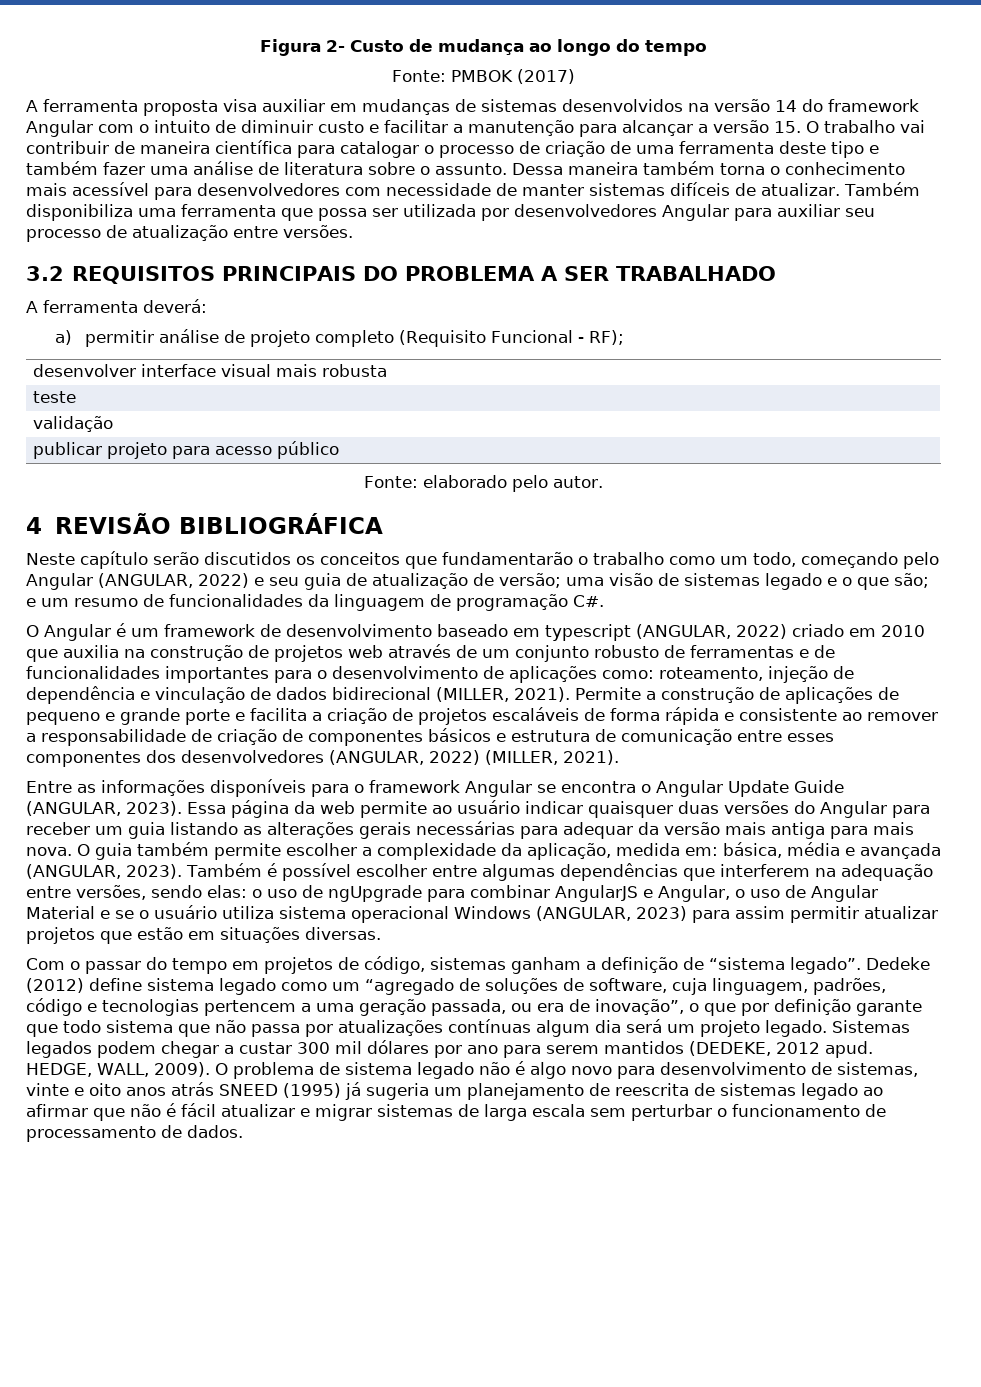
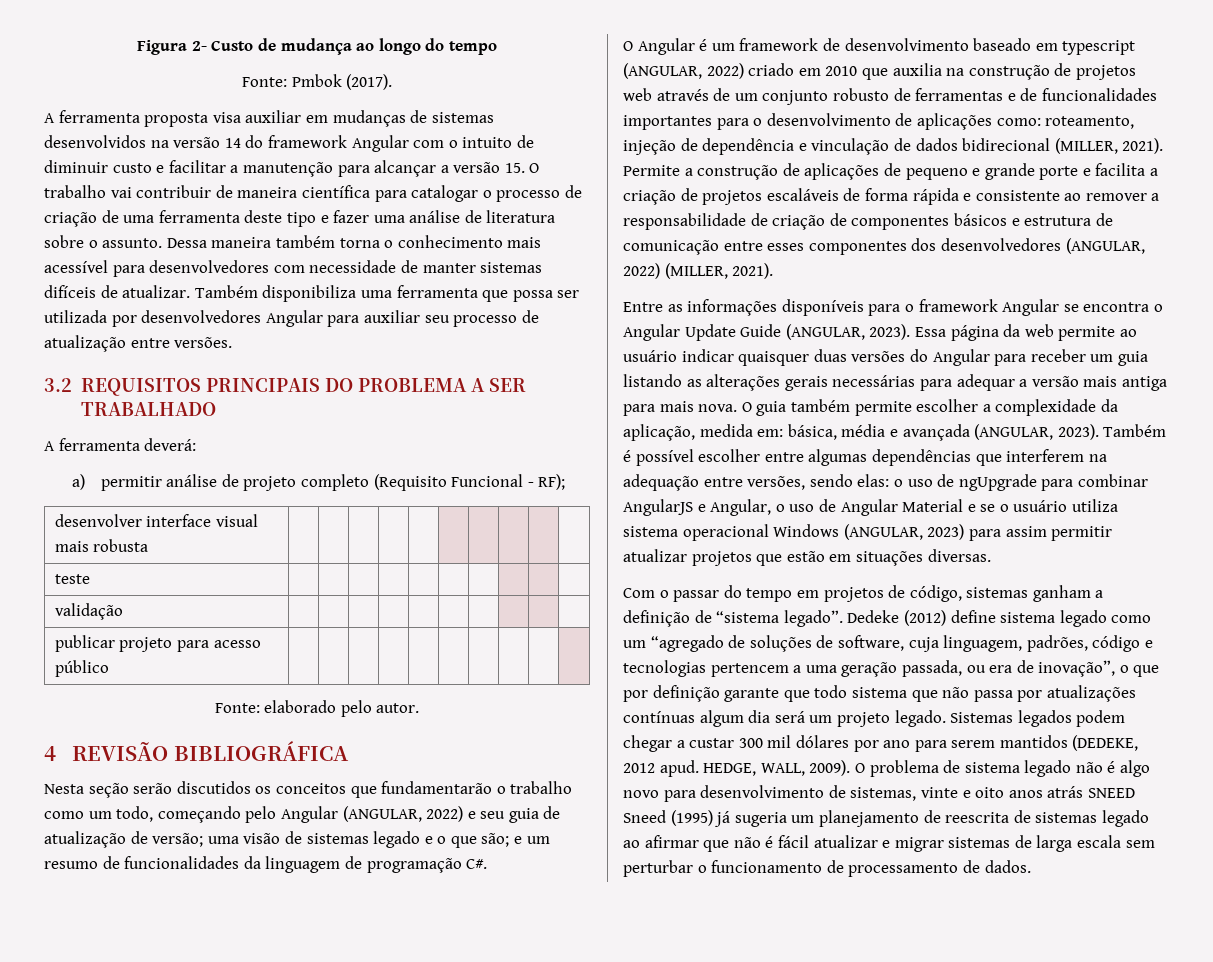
- Fonte: PMBOK (2017)
+ Fonte: Pmbok (2017).
- A ferramenta proposta visa auxiliar em mudanças de sistemas desenvolvidos na versão 14 do framework Angular com o intuito de diminuir custo e facilitar a manutenção para alcançar a versão 15. O trabalho vai contribuir de maneira científica para catalogar o processo de criação de uma ferramenta deste tipo e também fazer uma análise de literatura sobre o assunto.
+ A ferramenta proposta visa auxiliar em mudanças de sistemas desenvolvidos na versão 14 do framework Angular com o intuito de diminuir custo e facilitar a manutenção para alcançar a versão 15. O trabalho vai contribuir de maneira científica para catalogar o processo de criação de uma ferramenta deste tipo e fazer uma análise de literatura sobre o assunto.
- Neste capítulo serão discutidos os conceitos que fundamentarão o trabalho como um todo, começando pelo Angular (ANGULAR, 2022) e seu guia de atualização de versão; uma visão de sistemas legado e o que são; e um resumo de funcionalidades da linguagem de programação C#.
+ Nesta seção serão discutidos os conceitos que fundamentarão o trabalho como um todo, começando pelo Angular (ANGULAR, 2022) e seu guia de atualização de versão; uma visão de sistemas legado e o que são; e um resumo de funcionalidades da linguagem de programação C#.
- Essa página da web permite ao usuário indicar quaisquer duas versões do Angular para receber um guia listando as alterações gerais necessárias para adequar da versão mais antiga para mais nova.
+ Essa página da web permite ao usuário indicar quaisquer duas versões do Angular para receber um guia listando as alterações gerais necessárias para adequar a versão mais antiga para mais nova.
- O problema de sistema legado não é algo novo para desenvolvimento de sistemas, vinte e oito anos atrás SNEED (1995) já sugeria um planejamento de reescrita de sistemas legado ao afirmar que não é fácil atualizar e migrar sistemas de larga escala sem perturbar o funcionamento de processamento de dados.
+ O problema de sistema legado não é algo novo para desenvolvimento de sistemas, vinte e oito anos atrás SNEED Sneed (1995) já sugeria um planejamento de reescrita de sistemas legado ao afirmar que não é fácil atualizar e migrar sistemas de larga escala sem perturbar o funcionamento de processamento de dados.

